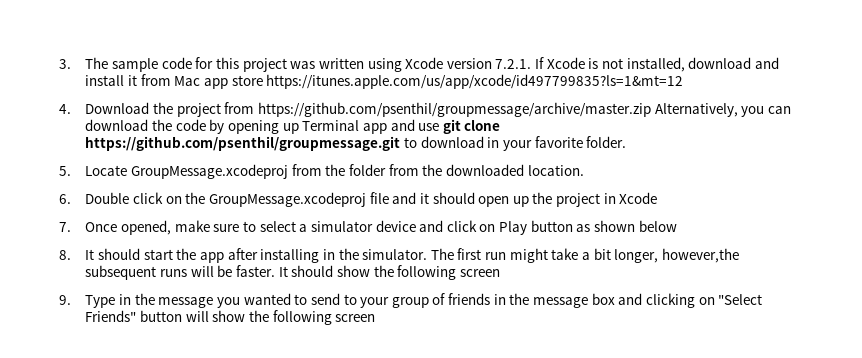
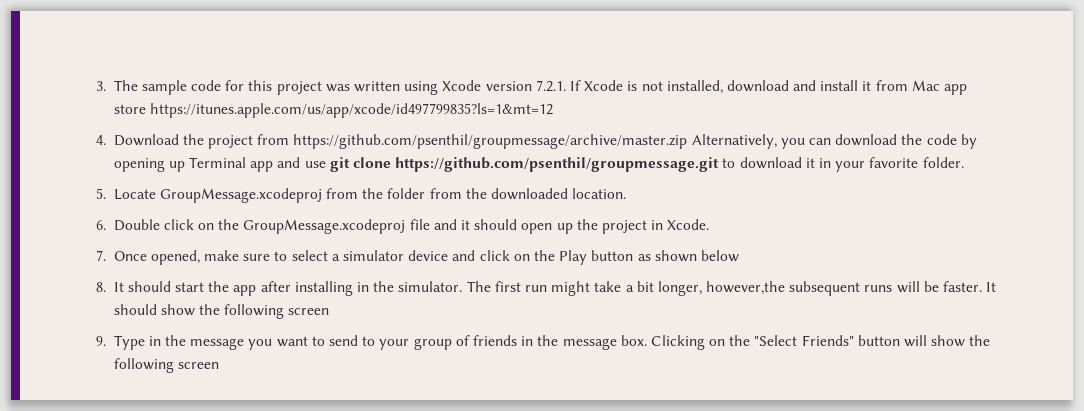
- 4. Download the project from https://github.com/psenthil/groupmessage/archive/master.zip Alternatively, you can download the code by opening up Terminal app and use git clone https://github.com/psenthil/groupmessage.git to download in your favorite folder.
+ 4. Download the project from https://github.com/psenthil/groupmessage/archive/master.zip Alternatively, you can download the code by opening up Terminal app and use git clone https://github.com/psenthil/groupmessage.git to download it in your favorite folder.
- 6. Double click on the GroupMessage.xcodeproj file and it should open up the project in Xcode
+ 6. Double click on the GroupMessage.xcodeproj file and it should open up the project in Xcode.
- 7. Once opened, make sure to select a simulator device and click on Play button as shown below
+ 7. Once opened, make sure to select a simulator device and click on the Play button as shown below
- 9. Type in the message you wanted to send to your group of friends in the message box and clicking on "Select Friends" button will show the following screen
+ 9. Type in the message you want to send to your group of friends in the message box. Clicking on the "Select Friends" button will show the following screen

